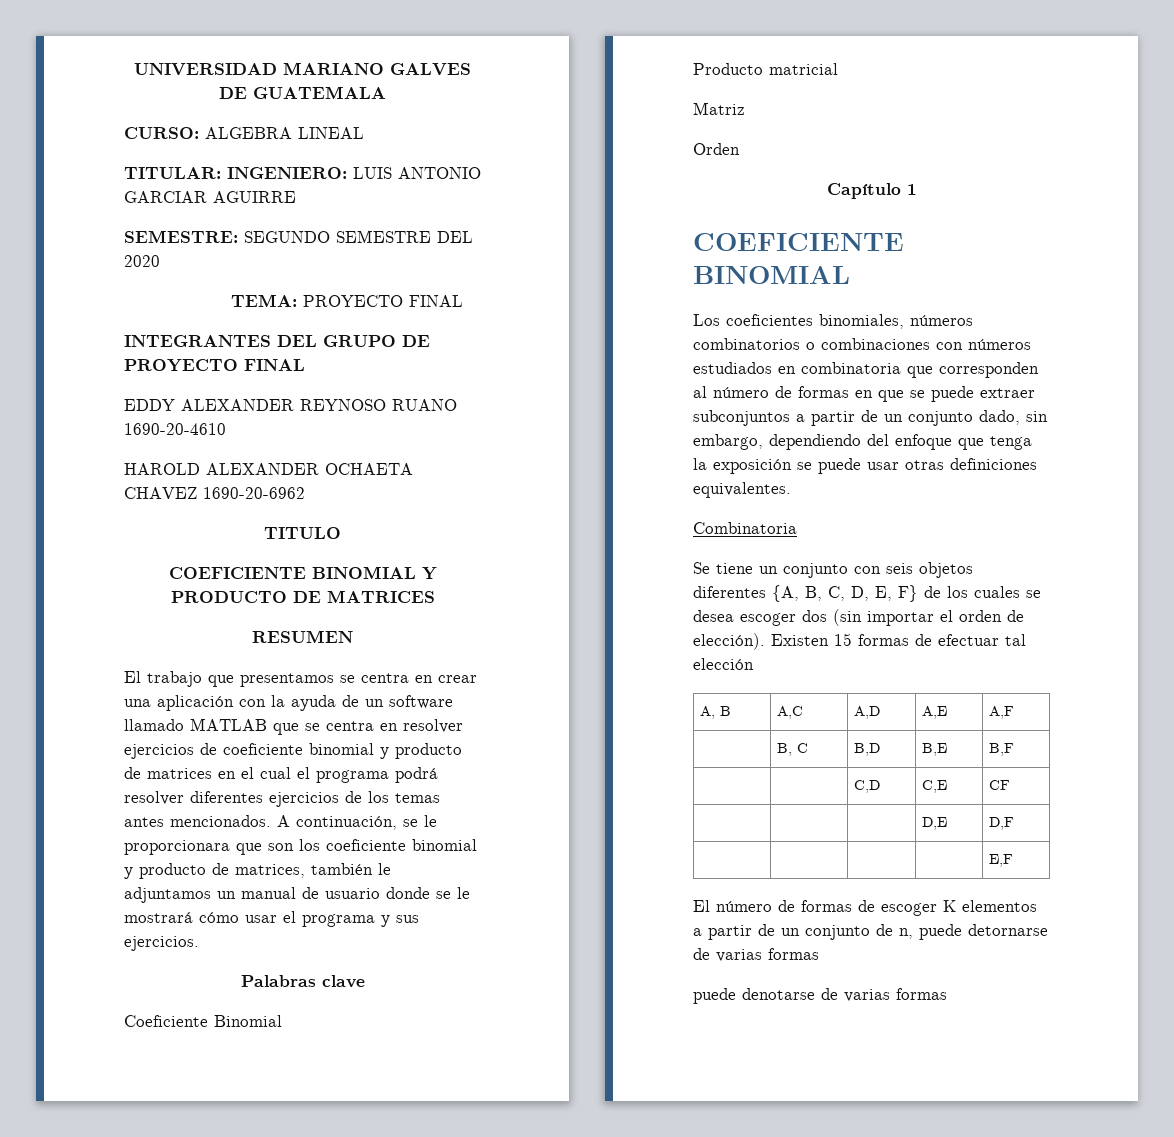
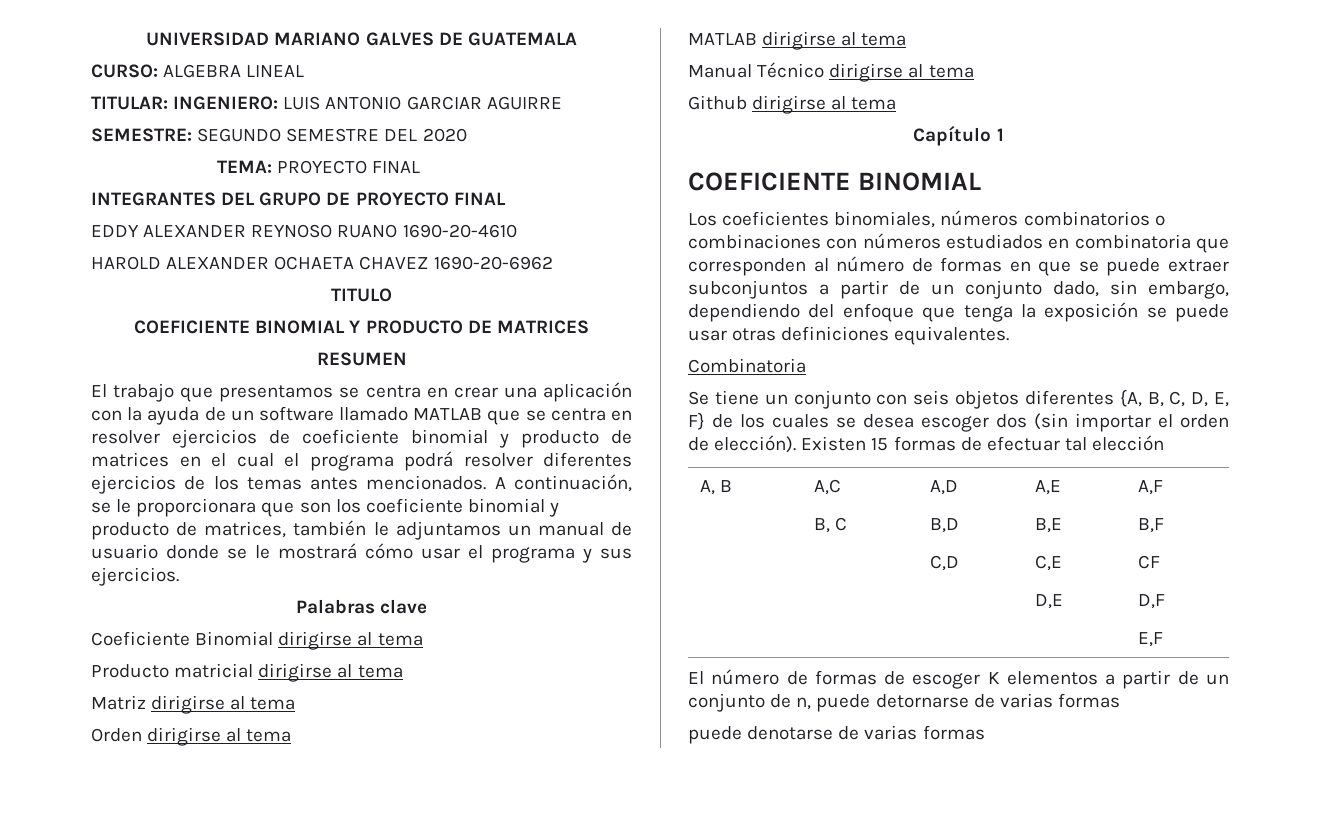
- Coeficiente Binomial
+ Coeficiente Binomial dirigirse al tema
- Producto matricial
- Matriz
- Orden
+ Producto matricial dirigirse al tema
+ Matriz dirigirse al tema
+ Orden dirigirse al tema
+ MATLAB dirigirse al tema
+ Manual Técnico dirigirse al tema
+ Github dirigirse al tema

